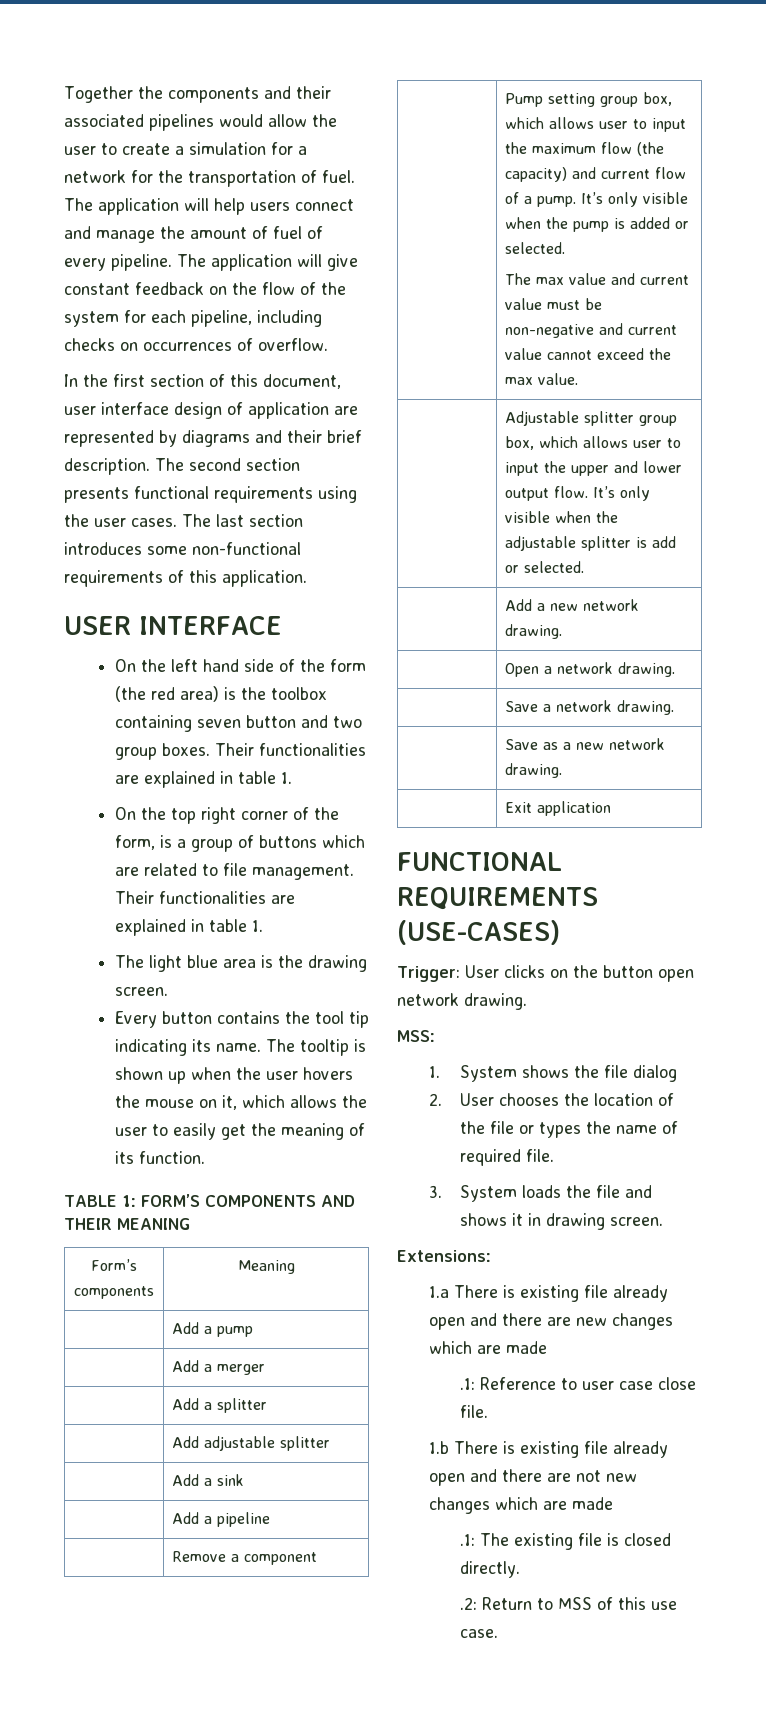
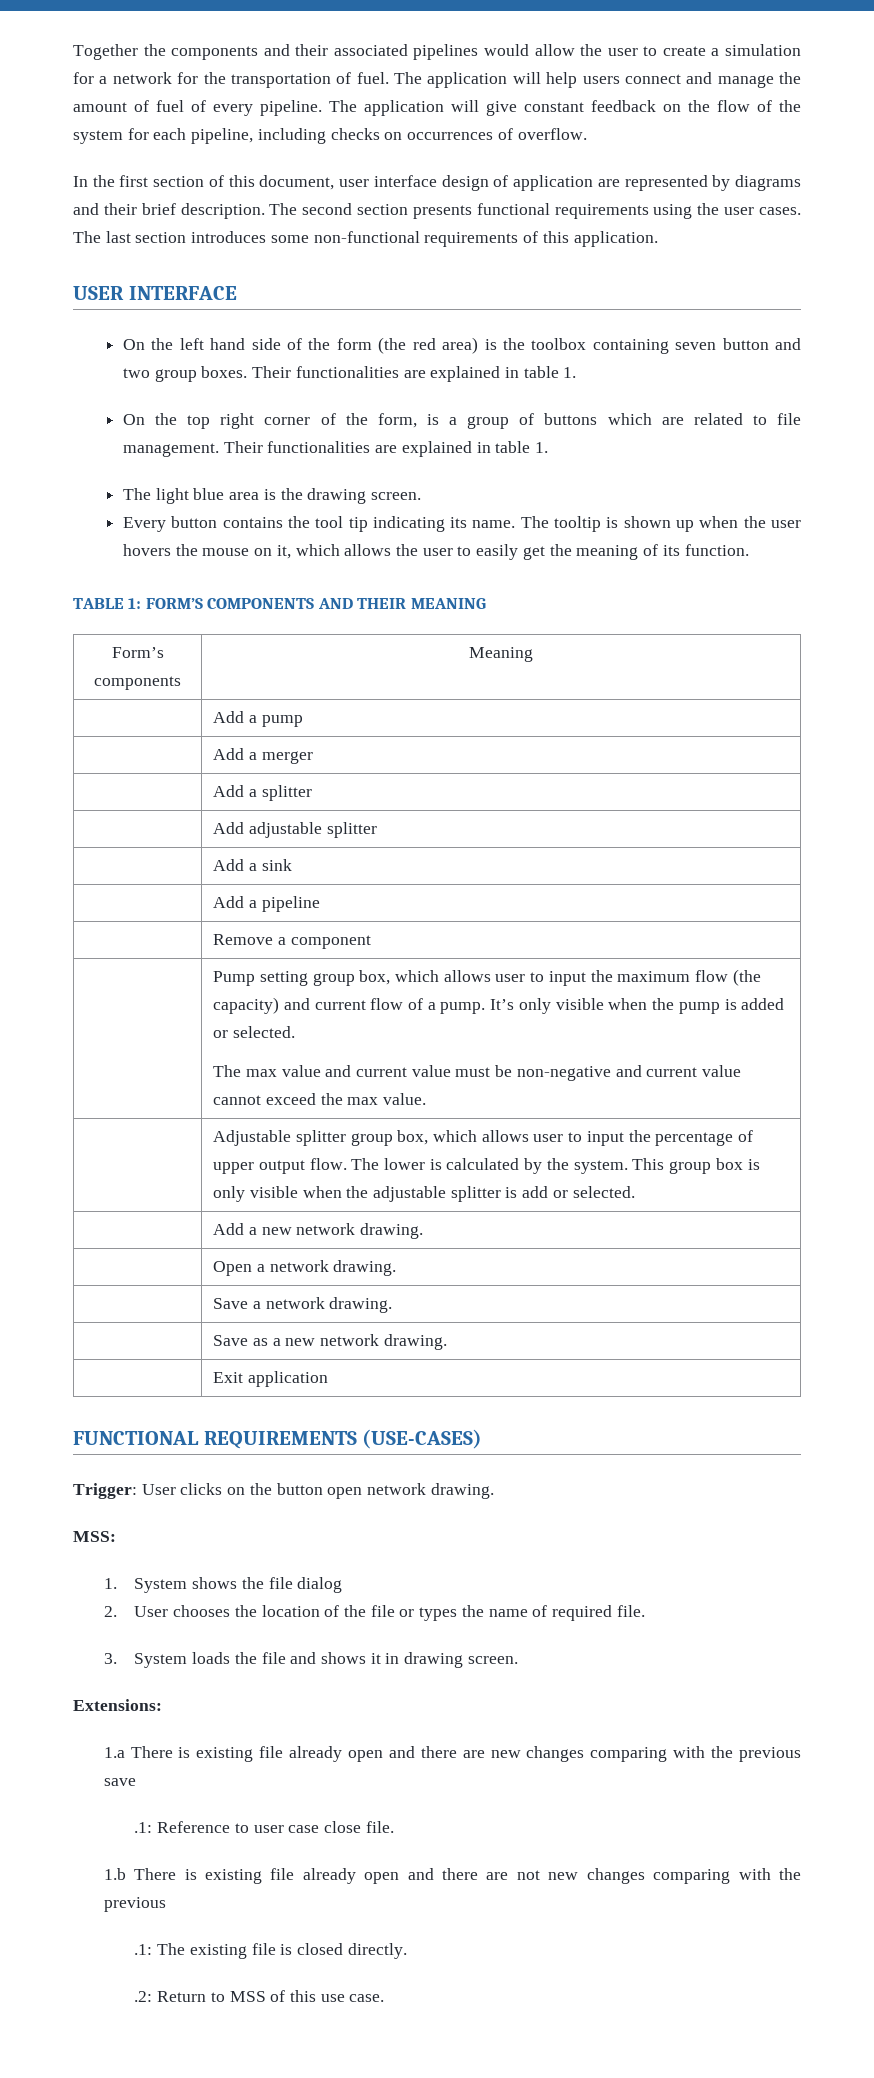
- | Adjustable splitter group box, which allows user to input the upper and lower output flow. It’s only visible when the adjustable splitter is add or selected.
+ | Adjustable splitter group box, which allows user to input the percentage of upper output flow. The lower is calculated by the system. This group box is only visible when the adjustable splitter is add or selected.
- 1.a There is existing file already open and there are new changes which are made
+ 1.a There is existing file already open and there are new changes comparing with the previous save
- 1.b There is existing file already open and there are not new changes which are made
+ 1.b There is existing file already open and there are not new changes comparing with the previous

